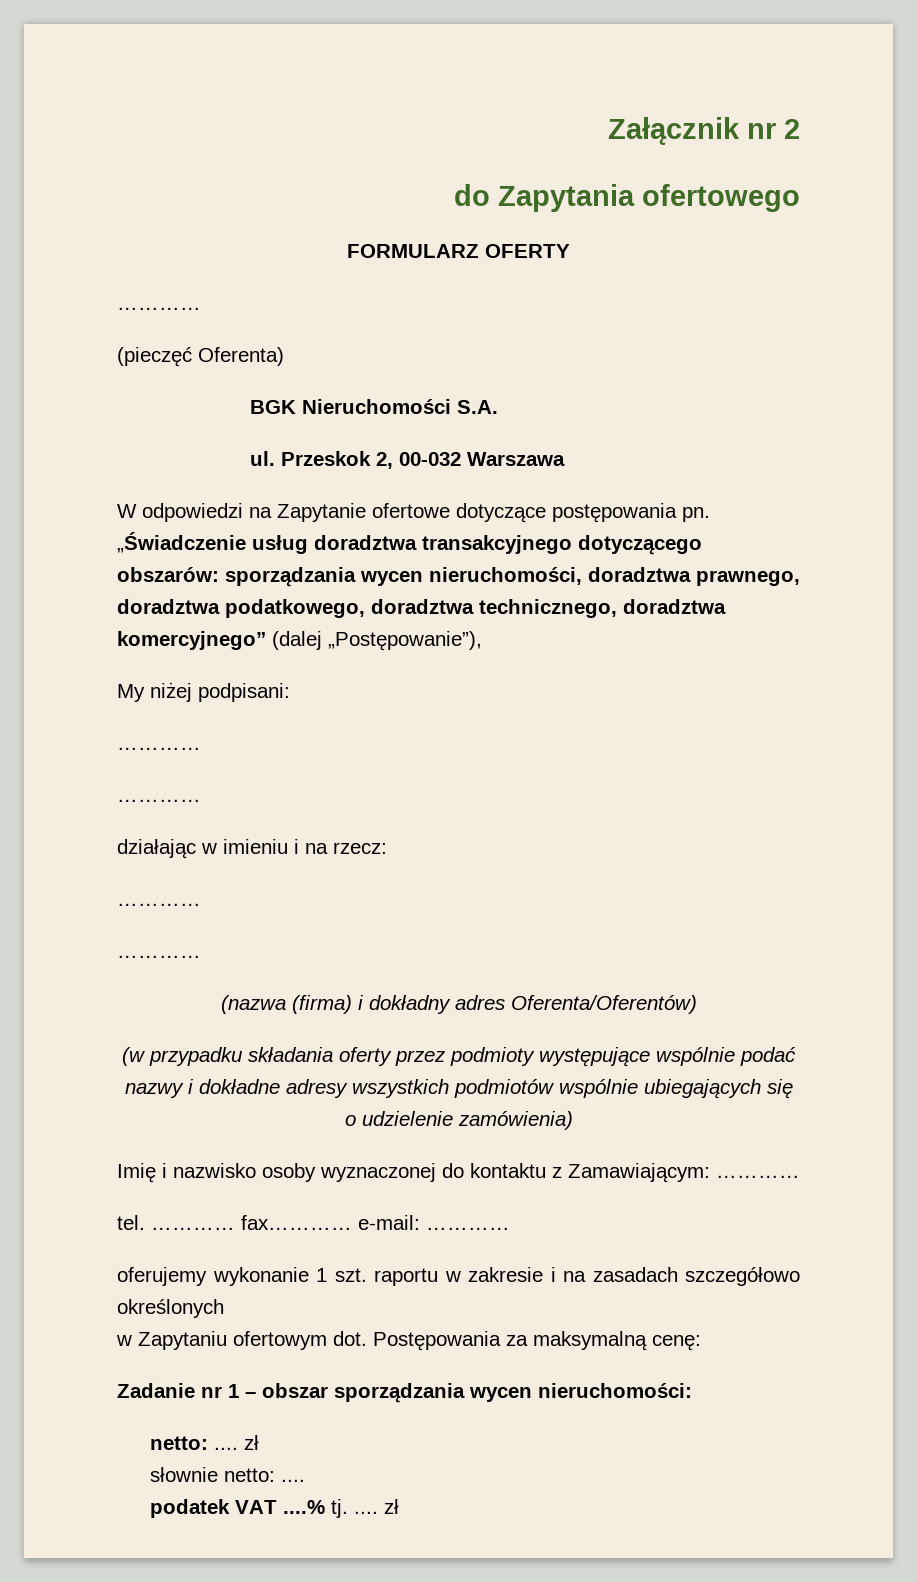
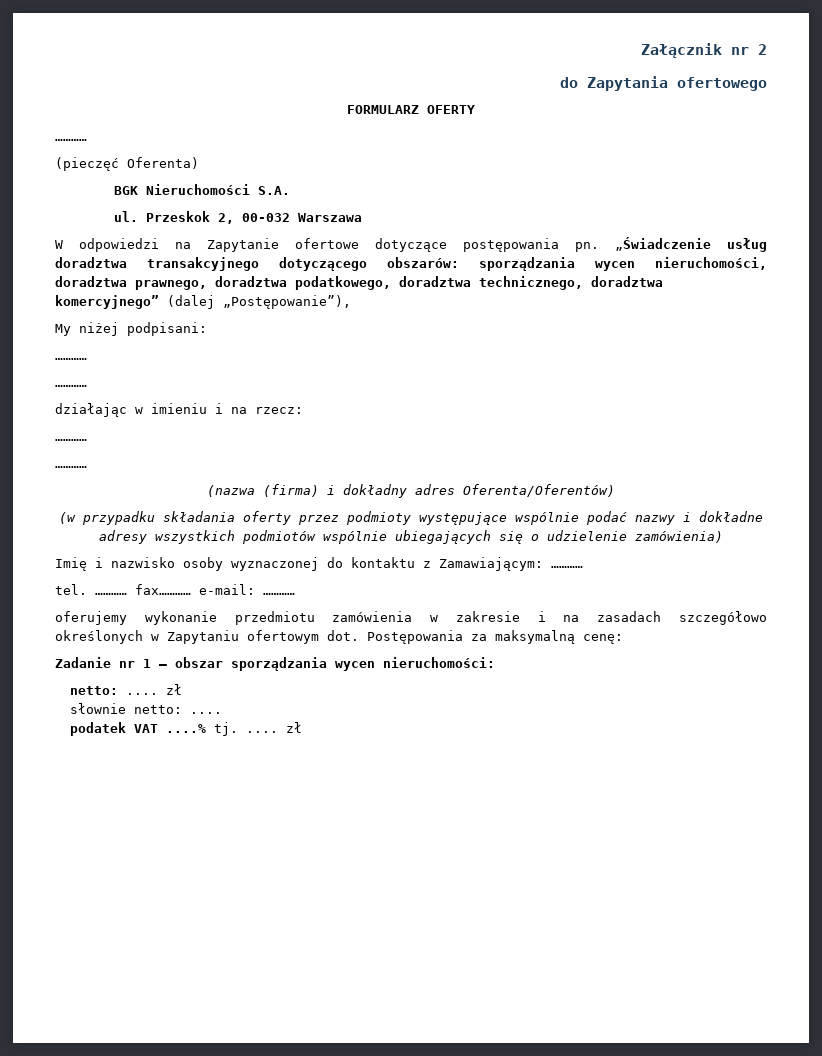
- oferujemy wykonanie 1 szt. raportu w zakresie i na zasadach szczegółowo określonych
- w Zapytaniu ofertowym dot.
+ oferujemy wykonanie przedmiotu zamówienia w zakresie i na zasadach szczegółowo określonych w Zapytaniu ofertowym dot.

